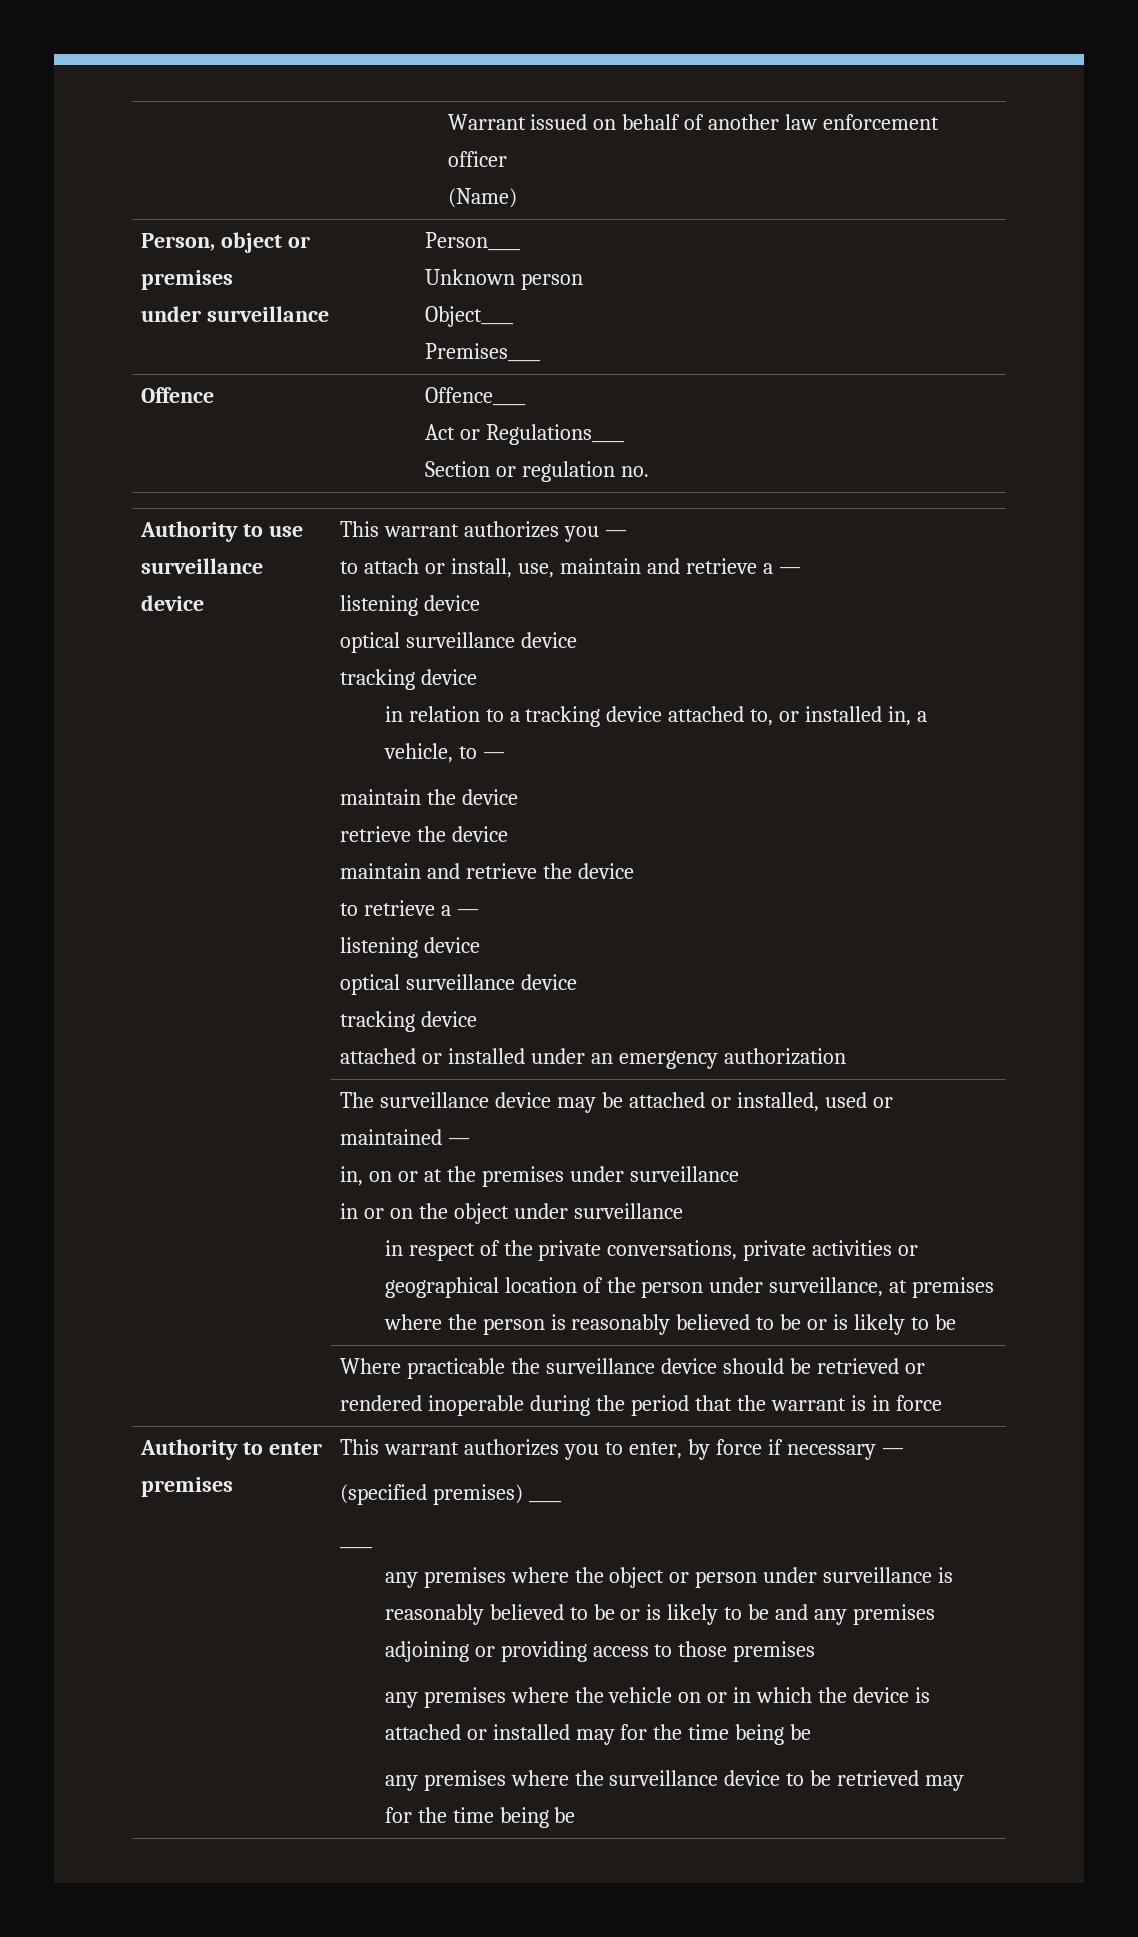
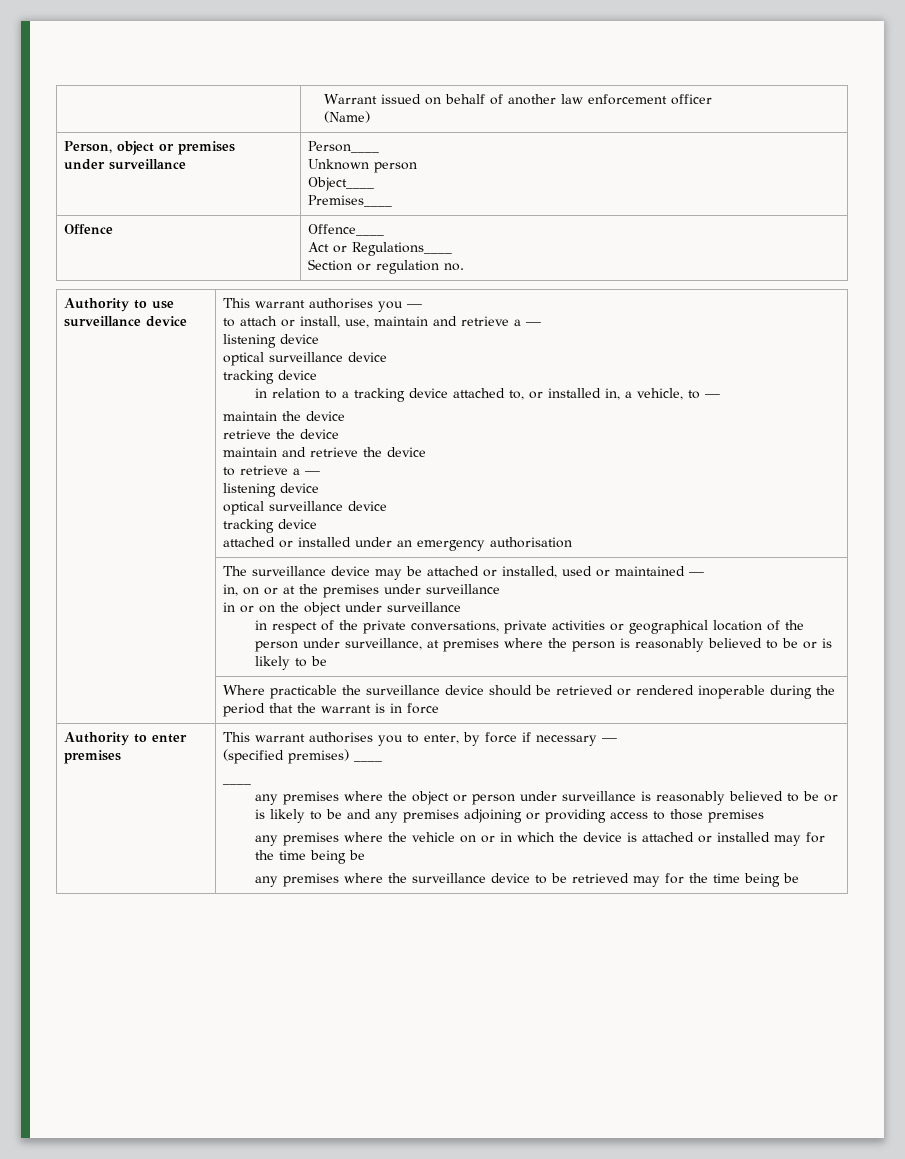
- This warrant authorizes you —
+ This warrant authorises you —
- attached or installed under an emergency authorization
+ attached or installed under an emergency authorisation
- This warrant authorizes you to enter, by force if necessary —
+ This warrant authorises you to enter, by force if necessary —

